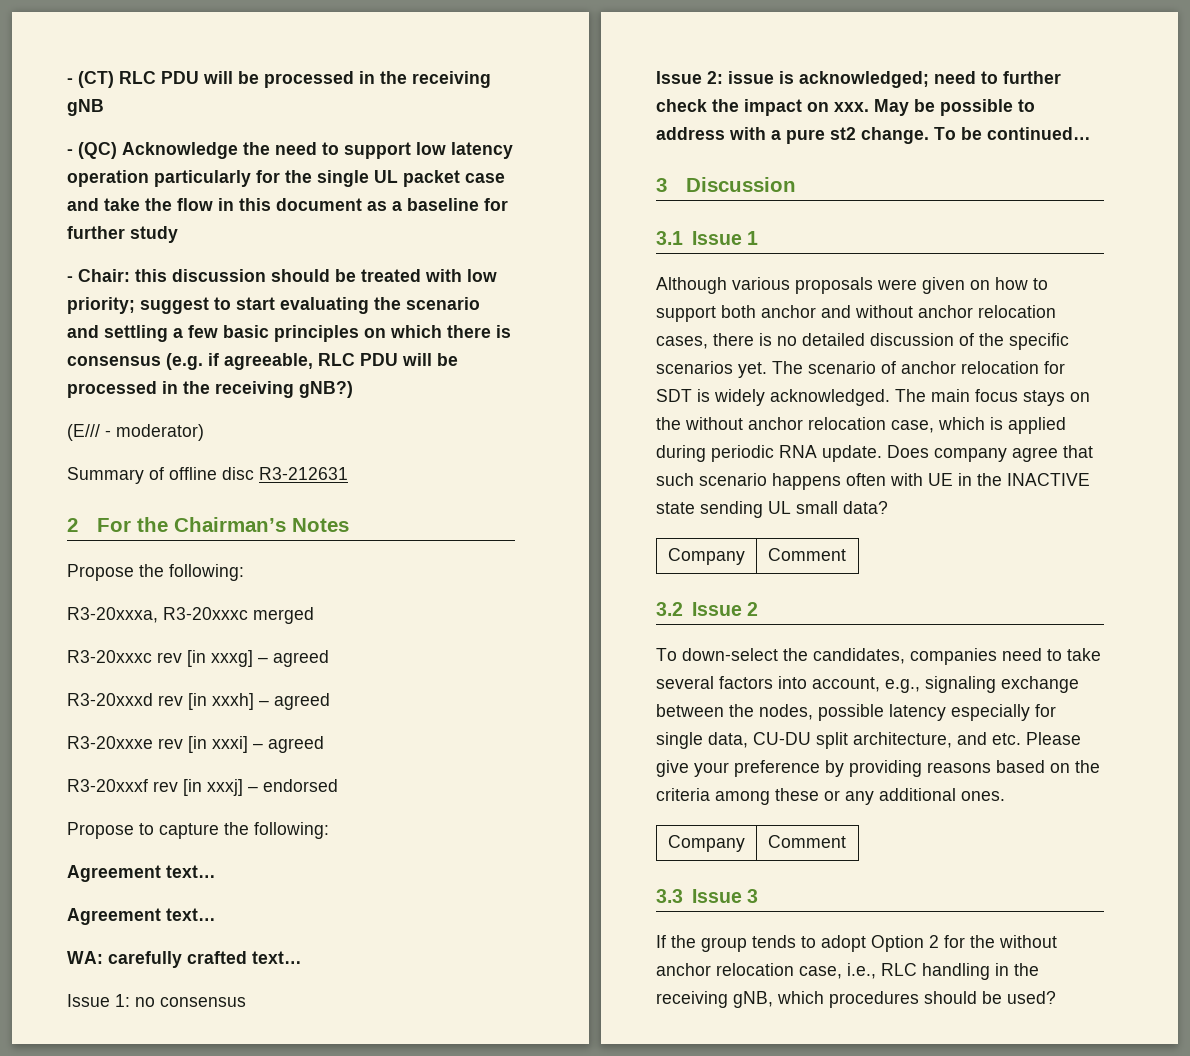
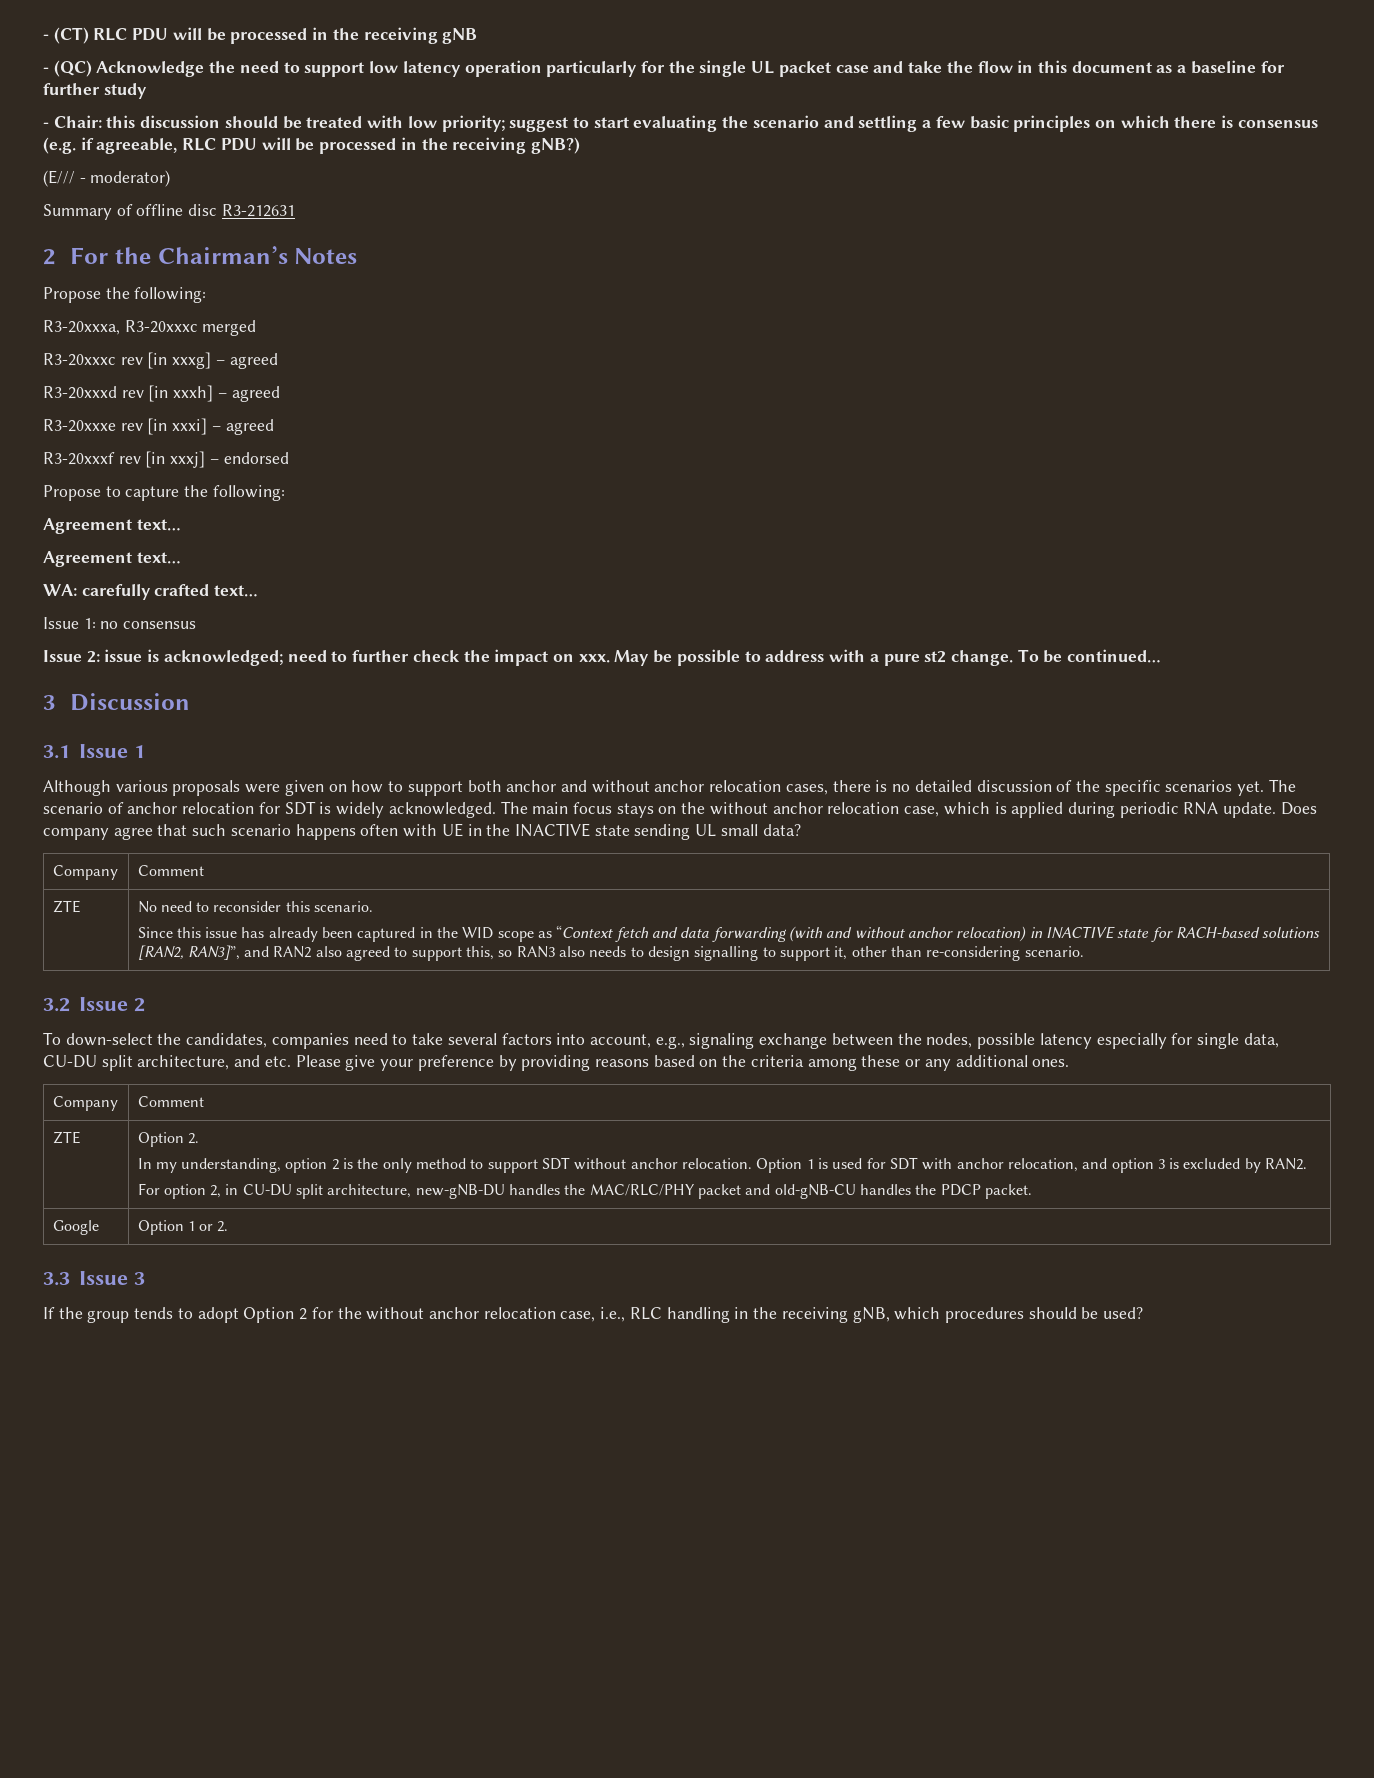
+ ZTE | No need to reconsider this scenario.
+ Since this issue has already been captured in the WID scope as “Context fetch and data forwarding (with and without anchor relocation) in INACTIVE state for RACH-based solutions [RAN2, RAN3]”, and RAN2 also agreed to support this, so RAN3 also needs to design signalling to support it, other than re-considering scenario.
+ ZTE | Option 2.
+ In my understanding, option 2 is the only method to support SDT without anchor relocation. Option 1 is used for SDT with anchor relocation, and option 3 is excluded by RAN2.
+ For option 2, in CU-DU split architecture, new-gNB-DU handles the MAC/RLC/PHY packet and old-gNB-CU handles the PDCP packet.
+ Google | Option 1 or 2.

